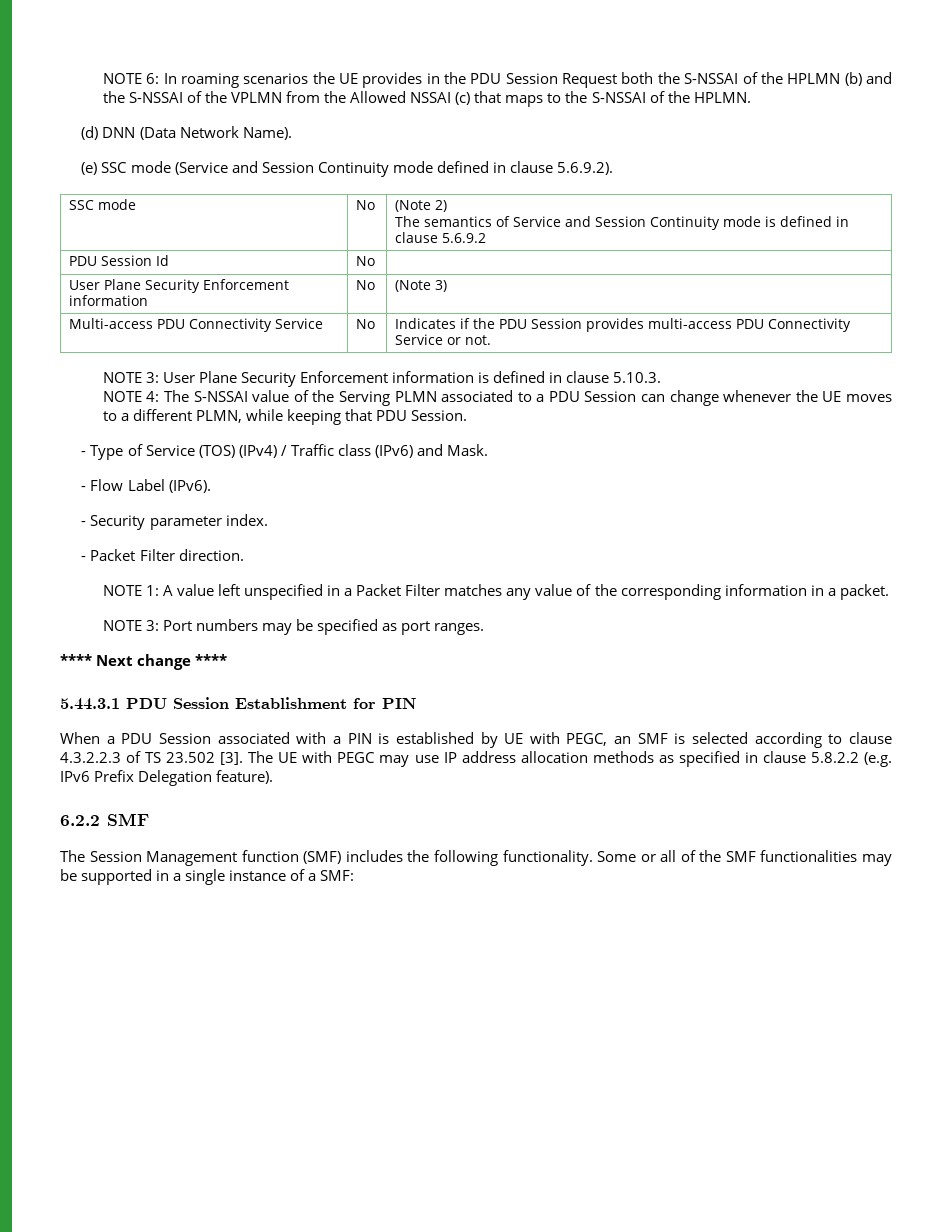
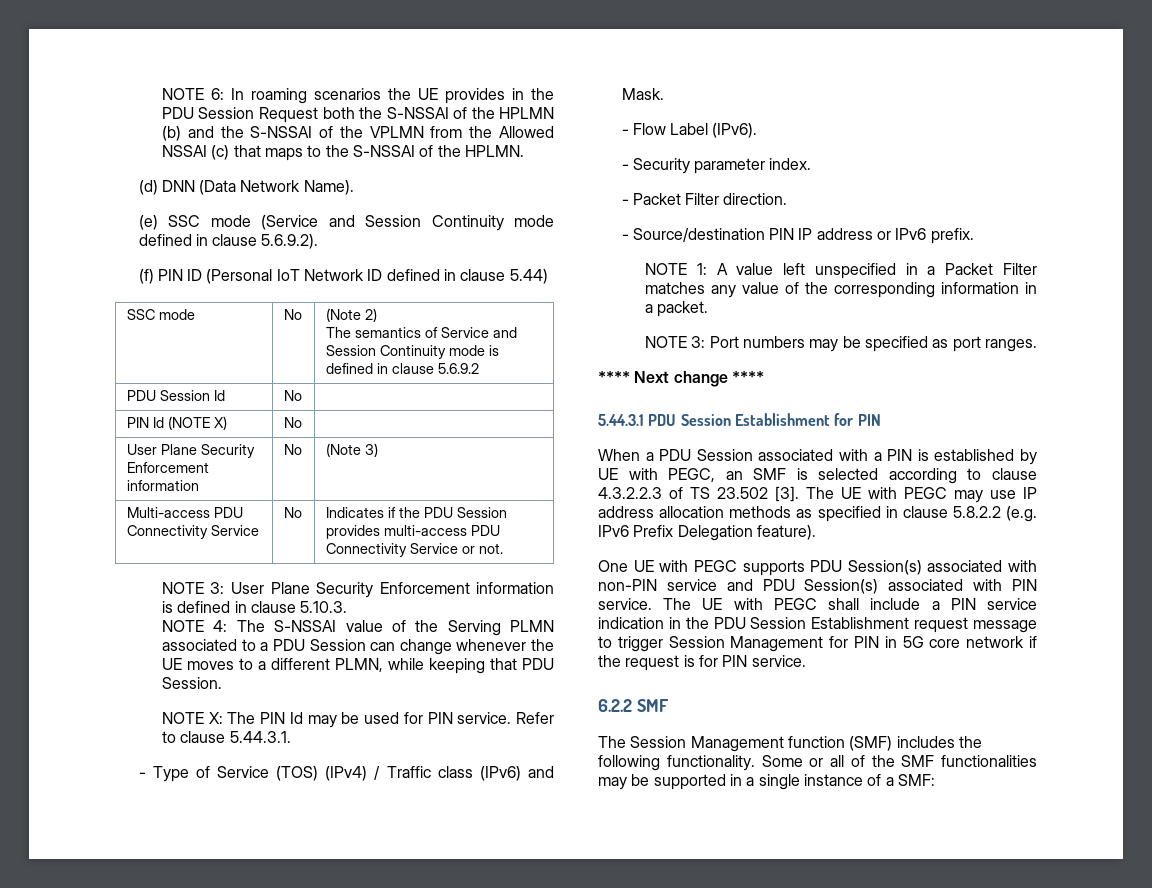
+ (f) PIN ID (Personal IoT Network ID defined in clause 5.44)
+ PIN Id (NOTE X) | No |
+ NOTE X: The PIN Id may be used for PIN service. Refer to clause 5.44.3.1.
+ - Source/destination PIN IP address or IPv6 prefix.
+ One UE with PEGC supports PDU Session(s) associated with non-PIN service and PDU Session(s) associated with PIN service. The UE with PEGC shall include a PIN service indication in the PDU Session Establishment request message to trigger Session Management for PIN in 5G core network if the request is for PIN service.

